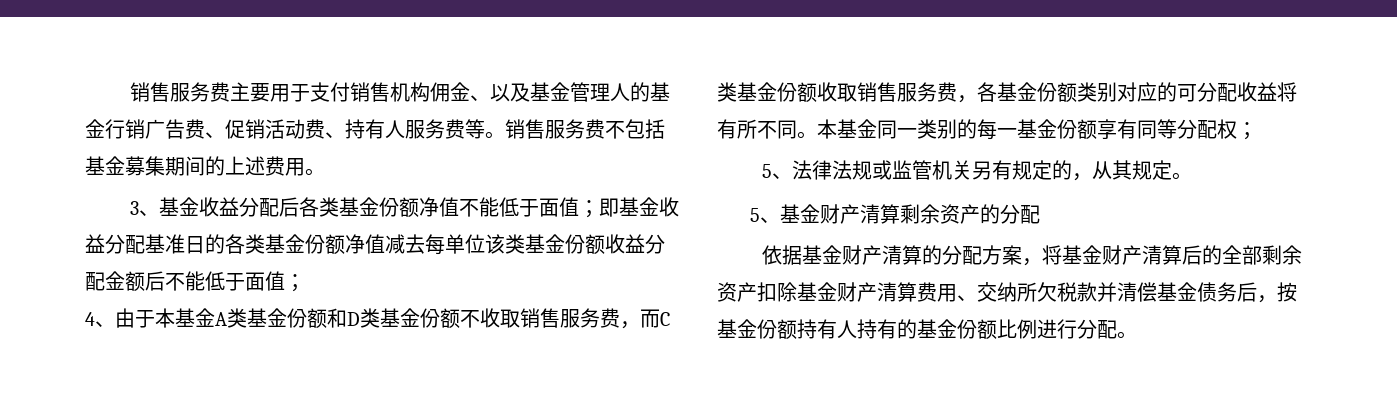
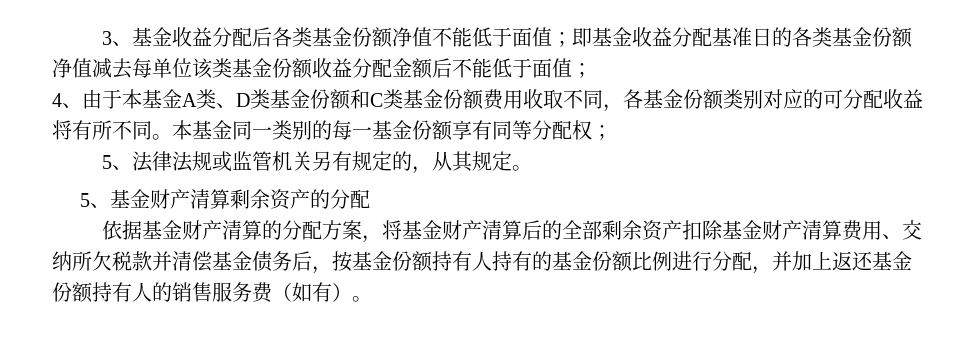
- 销售服务费主要用于支付销售机构佣金、以及基金管理人的基金行销广告费、促销活动费、持有人服务费等。销售服务费不包括基金募集期间的上述费用。
- 4、由于本基金A类基金份额和D类基金份额不收取销售服务费，而C类基金份额收取销售服务费，各基金份额类别对应的可分配收益将有所不同。
+ 4、由于本基金A类、D类基金份额和C类基金份额费用收取不同，各基金份额类别对应的可分配收益将有所不同。
- 依据基金财产清算的分配方案，将基金财产清算后的全部剩余资产扣除基金财产清算费用、交纳所欠税款并清偿基金债务后，按基金份额持有人持有的基金份额比例进行分配。
+ 依据基金财产清算的分配方案，将基金财产清算后的全部剩余资产扣除基金财产清算费用、交纳所欠税款并清偿基金债务后，按基金份额持有人持有的基金份额比例进行分配，并加上返还基金份额持有人的销售服务费（如有）。

